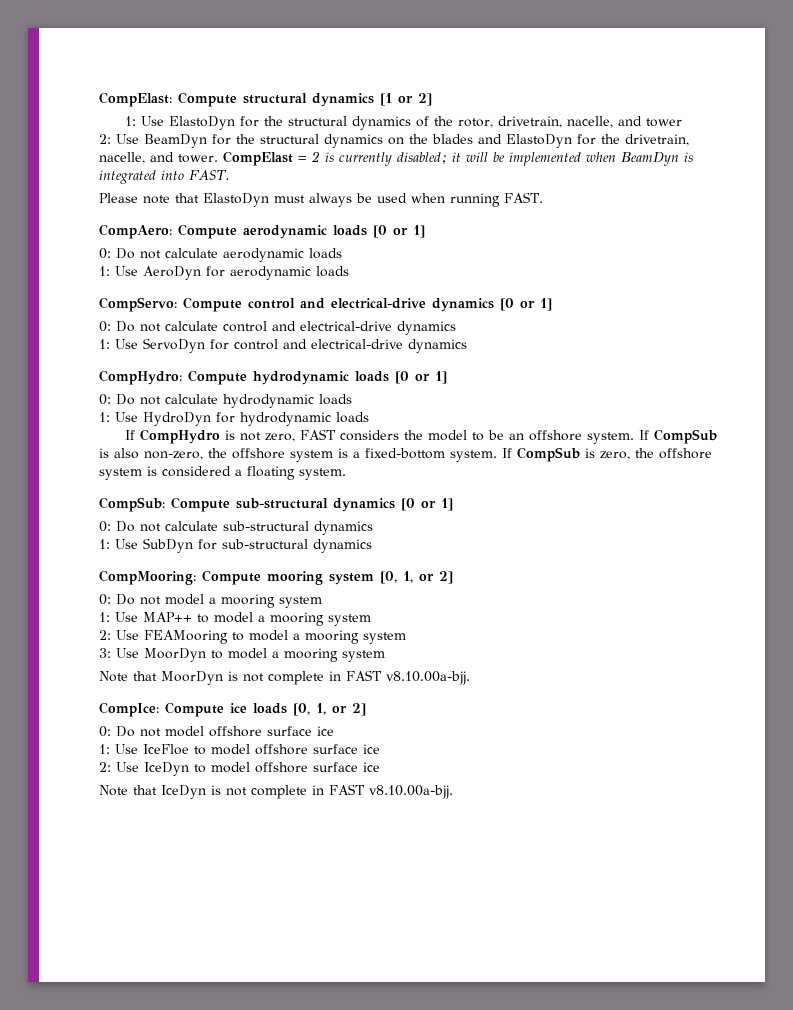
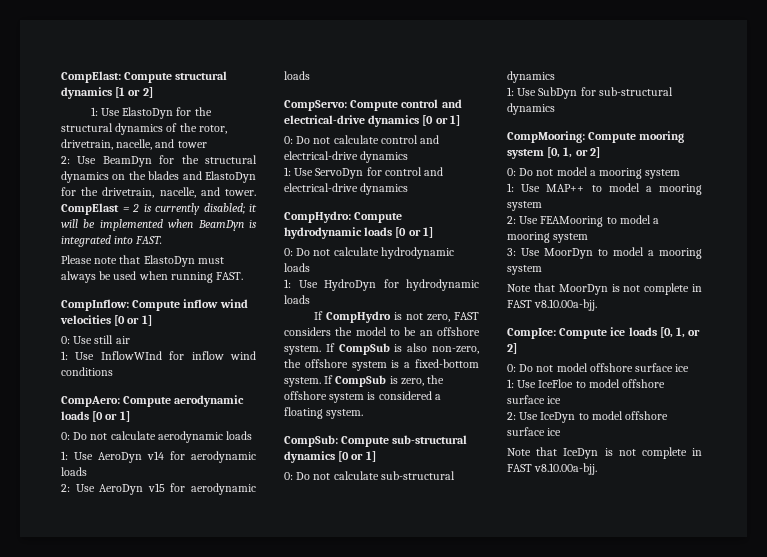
+ CompInflow: Compute inflow wind velocities [0 or 1]
+ 0: Use still air
+ 1: Use InflowWInd for inflow wind conditions
- 1: Use AeroDyn for aerodynamic loads
+ 1: Use AeroDyn v14 for aerodynamic loads
+ 2: Use AeroDyn v15 for aerodynamic loads

